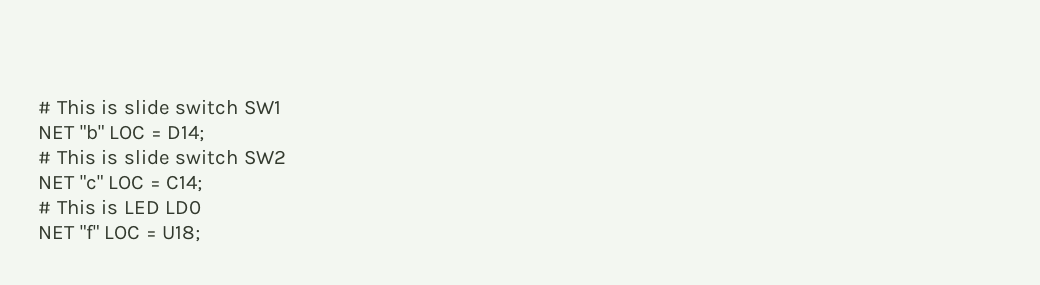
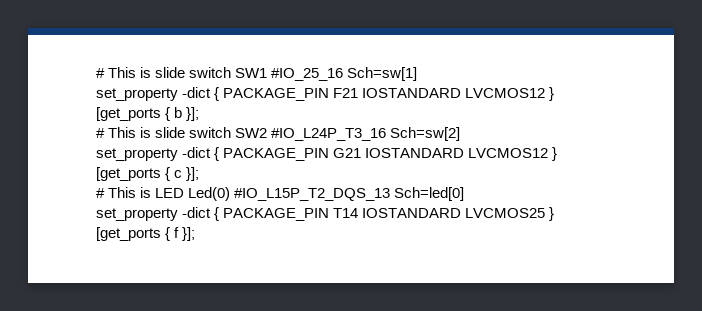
- # This is slide switch SW1
- NET "b" LOC = D14;
+ # This is slide switch SW1 #IO_25_16 Sch=sw[1]
+ set_property -dict { PACKAGE_PIN F21 IOSTANDARD LVCMOS12 } [get_ports { b }];
- # This is slide switch SW2
- NET "c" LOC = C14;
- # This is LED LD0
- NET "f" LOC = U18;
+ # This is slide switch SW2 #IO_L24P_T3_16 Sch=sw[2]
+ set_property -dict { PACKAGE_PIN G21 IOSTANDARD LVCMOS12 } [get_ports { c }];
+ # This is LED Led(0) #IO_L15P_T2_DQS_13 Sch=led[0]
+ set_property -dict { PACKAGE_PIN T14 IOSTANDARD LVCMOS25 } [get_ports { f }];

